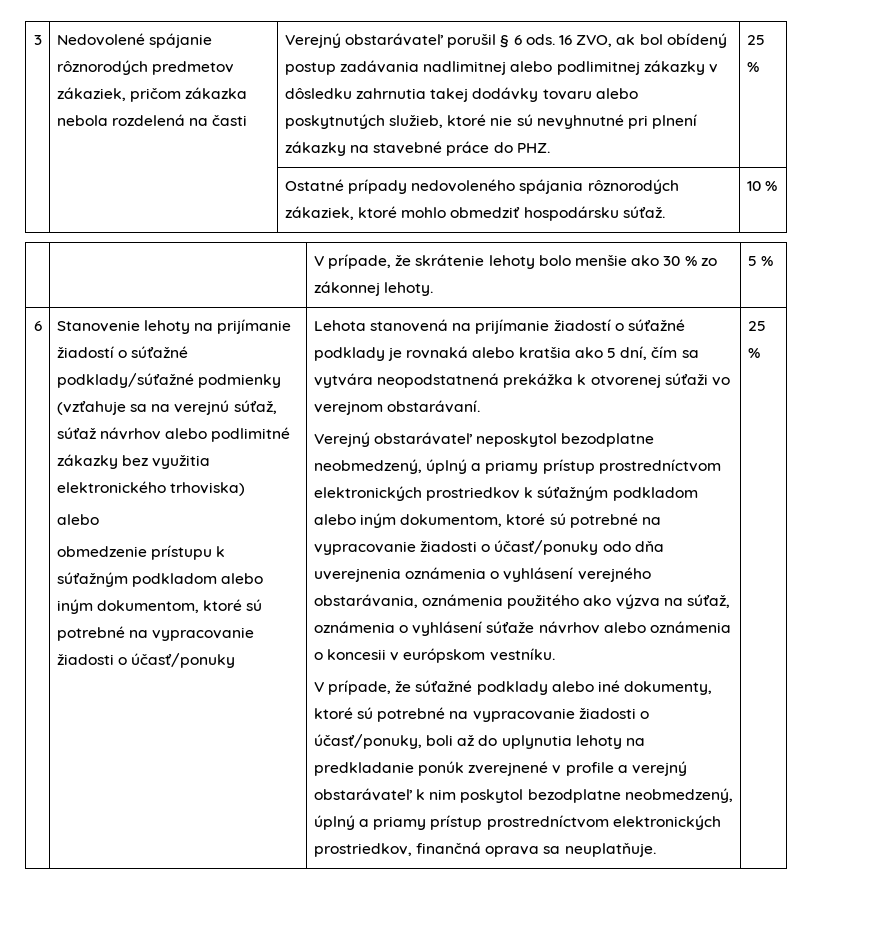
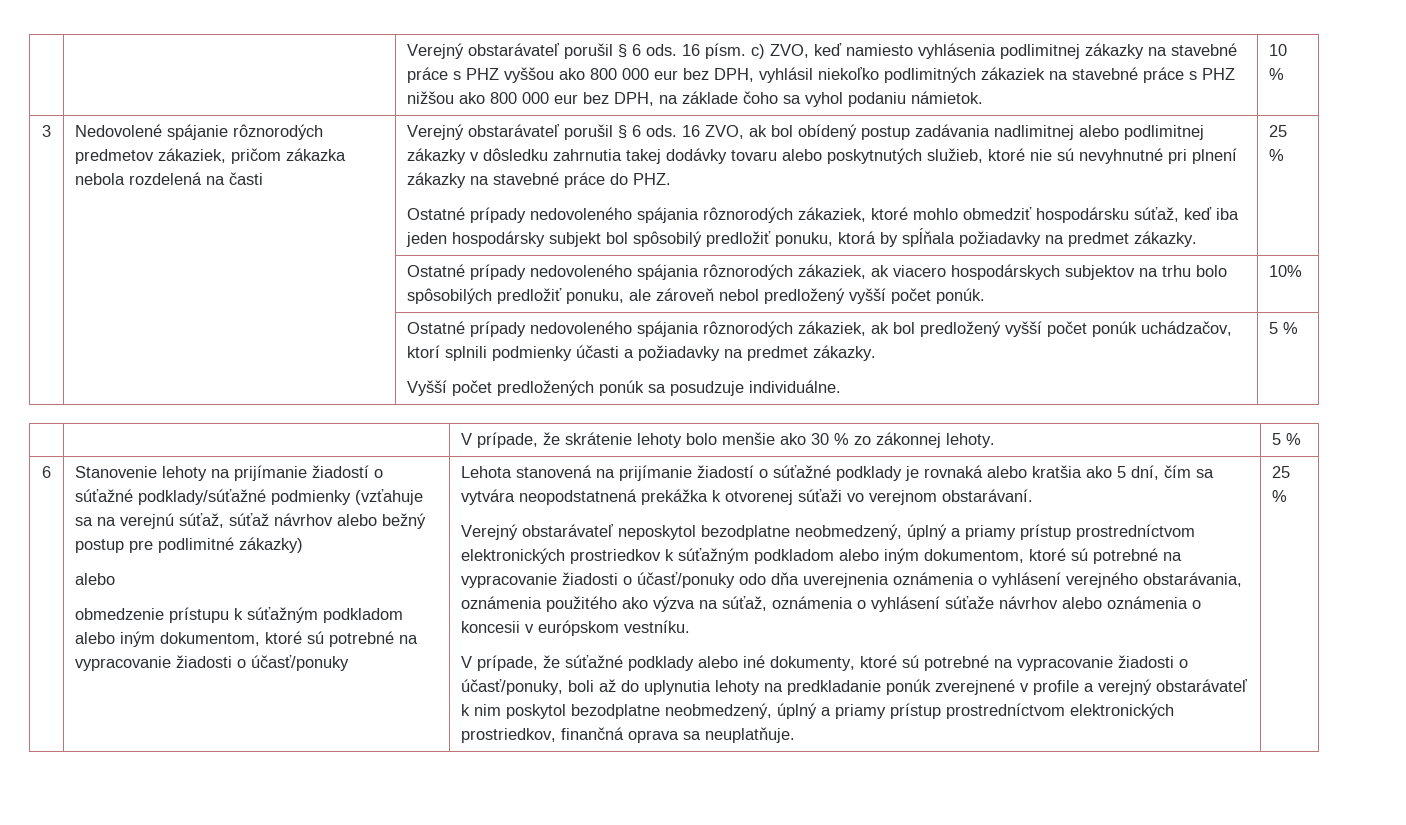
+ Verejný obstarávateľ porušil § 6 ods. 16 písm. c) ZVO, keď namiesto vyhlásenia podlimitnej zákazky na stavebné práce s PHZ vyššou ako 800 000 eur bez DPH, vyhlásil niekoľko podlimitných zákaziek na stavebné práce s PHZ nižšou ako 800 000 eur bez DPH, na základe čoho sa vyhol podaniu námietok. | 10 %
+ Ostatné prípady nedovoleného spájania rôznorodých zákaziek, ktoré mohlo obmedziť hospodársku súťaž, keď iba jeden hospodársky subjekt bol spôsobilý predložiť ponuku, ktorá by spĺňala požiadavky na predmet zákazky.
- | | Ostatné prípady nedovoleného spájania rôznorodých zákaziek, ktoré mohlo obmedziť hospodársku súťaž. | 10 %
+ | | Ostatné prípady nedovoleného spájania rôznorodých zákaziek, ak viacero hospodárskych subjektov na trhu bolo spôsobilých predložiť ponuku, ale zároveň nebol predložený vyšší počet ponúk. | 10%
+ | | Ostatné prípady nedovoleného spájania rôznorodých zákaziek, ak bol predložený vyšší počet ponúk uchádzačov, ktorí splnili podmienky účasti a požiadavky na predmet zákazky.
+ Vyšší počet predložených ponúk sa posudzuje individuálne. | 5 %
- Stanovenie lehoty na prijímanie žiadostí o súťažné podklady/súťažné podmienky (vzťahuje sa na verejnú súťaž, súťaž návrhov alebo podlimitné zákazky bez využitia elektronického trhoviska)
+ Stanovenie lehoty na prijímanie žiadostí o súťažné podklady/súťažné podmienky (vzťahuje sa na verejnú súťaž, súťaž návrhov alebo bežný postup pre podlimitné zákazky)

